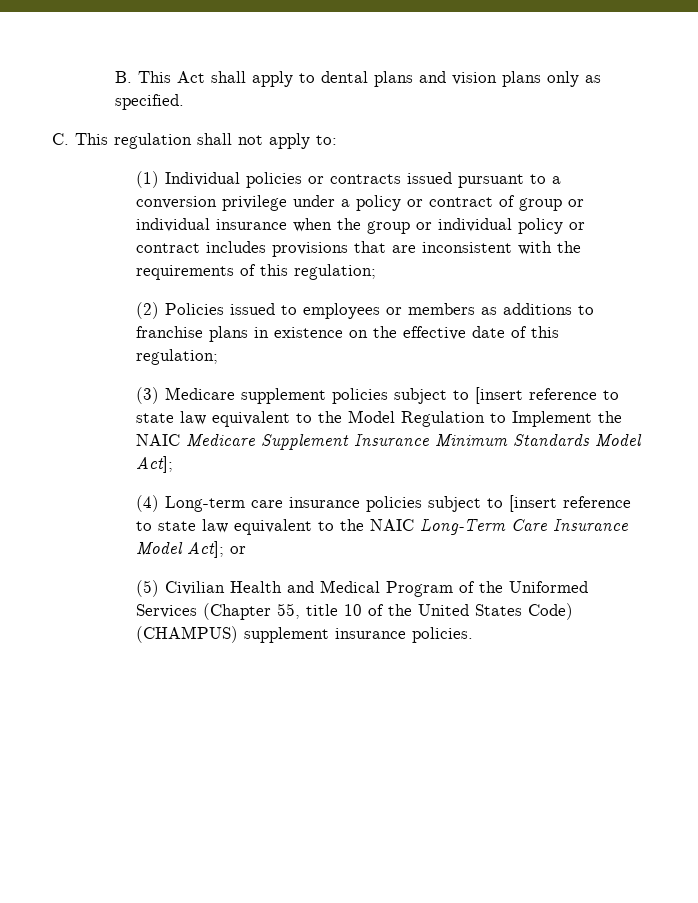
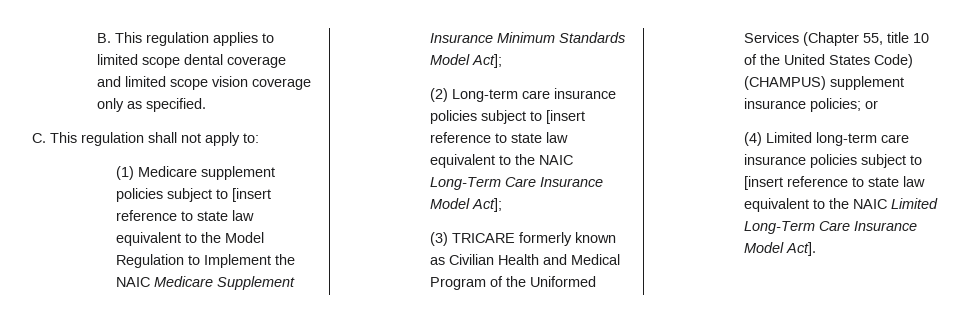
- B. This Act shall apply to dental plans and vision plans only as specified.
+ B. This regulation applies to limited scope dental coverage and limited scope vision coverage only as specified.
- (1) Individual policies or contracts issued pursuant to a conversion privilege under a policy or contract of group or individual insurance when the group or individual policy or contract includes provisions that are inconsistent with the requirements of this regulation;
- (2) Policies issued to employees or members as additions to franchise plans in existence on the effective date of this regulation;
- (3) Medicare supplement policies subject to [insert reference to state law equivalent to the Model Regulation to Implement the NAIC Medicare Supplement Insurance Minimum Standards Model Act];
+ (1) Medicare supplement policies subject to [insert reference to state law equivalent to the Model Regulation to Implement the NAIC Medicare Supplement Insurance Minimum Standards Model Act];
- (4) Long-term care insurance policies subject to [insert reference to state law equivalent to the NAIC Long-Term Care Insurance Model Act]; or
- (5) Civilian Health and Medical Program of the Uniformed Services (Chapter 55, title 10 of the United States Code) (CHAMPUS) supplement insurance policies.
+ (2) Long-term care insurance policies subject to [insert reference to state law equivalent to the NAIC Long-Term Care Insurance Model Act];
+ (3) TRICARE formerly known as Civilian Health and Medical Program of the Uniformed Services (Chapter 55, title 10 of the United States Code) (CHAMPUS) supplement insurance policies; or
+ (4) Limited long-term care insurance policies subject to [insert reference to state law equivalent to the NAIC Limited Long-Term Care Insurance Model Act].

